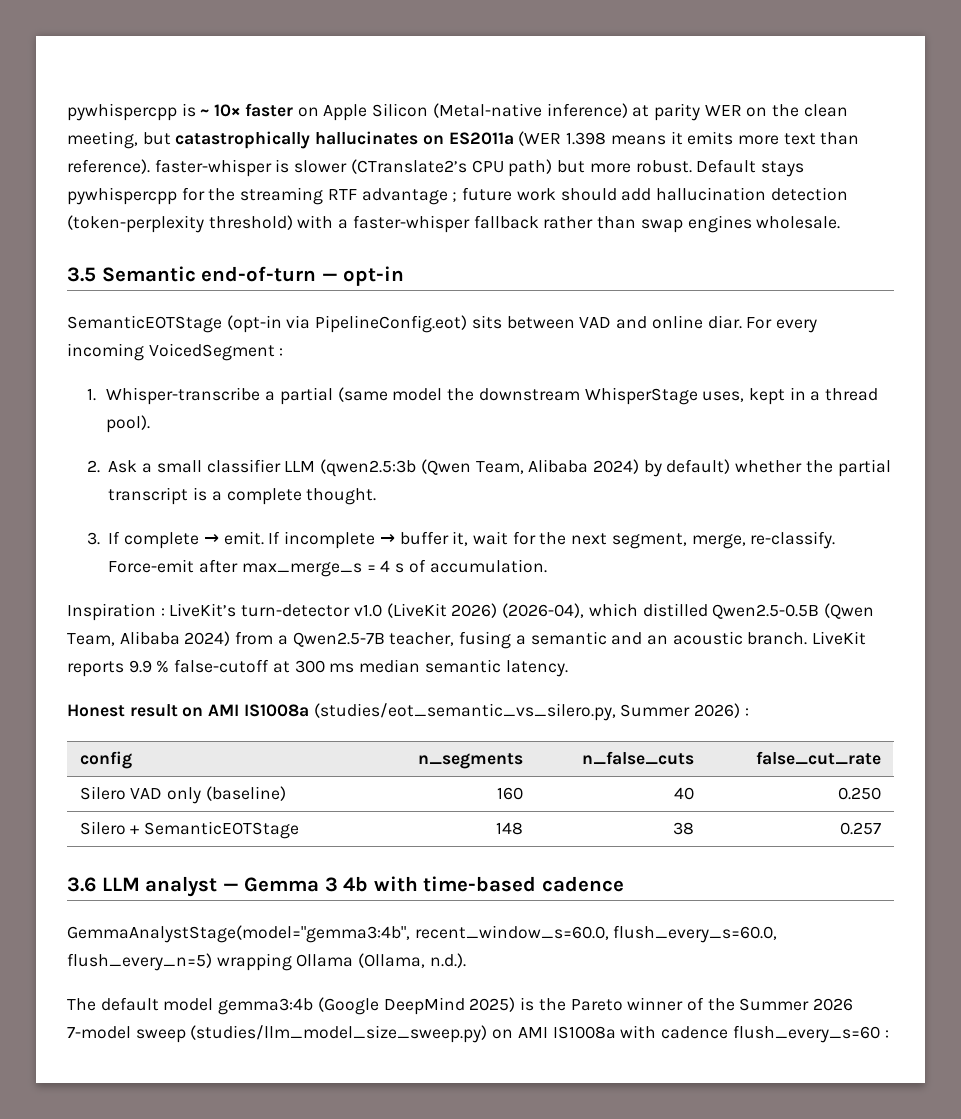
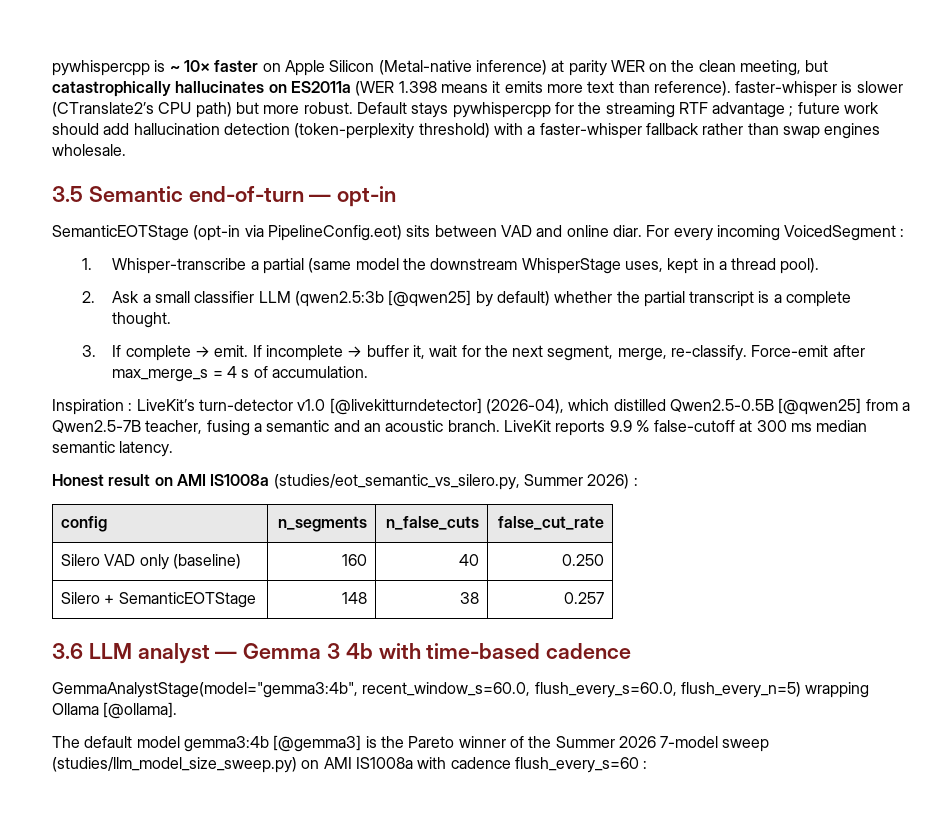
- 2. Ask a small classifier LLM (qwen2.5:3b (Qwen Team, Alibaba 2024) by default) whether the partial transcript is a complete thought.
+ 2. Ask a small classifier LLM (qwen2.5:3b [@qwen25] by default) whether the partial transcript is a complete thought.
- Inspiration : LiveKit’s turn-detector v1.0 (LiveKit 2026) (2026-04), which distilled Qwen2.5-0.5B (Qwen Team, Alibaba 2024) from a Qwen2.5-7B teacher, fusing a semantic and an acoustic branch.
+ Inspiration : LiveKit’s turn-detector v1.0 [@livekitturndetector] (2026-04), which distilled Qwen2.5-0.5B [@qwen25] from a Qwen2.5-7B teacher, fusing a semantic and an acoustic branch.
- GemmaAnalystStage(model="gemma3:4b", recent_window_s=60.0, flush_every_s=60.0, flush_every_n=5) wrapping Ollama (Ollama, n.d.).
+ GemmaAnalystStage(model="gemma3:4b", recent_window_s=60.0, flush_every_s=60.0, flush_every_n=5) wrapping Ollama [@ollama].
- The default model gemma3:4b (Google DeepMind 2025) is the Pareto winner of the Summer 2026 7-model sweep (studies/llm_model_size_sweep.py) on AMI IS1008a with cadence flush_every_s=60 :
+ The default model gemma3:4b [@gemma3] is the Pareto winner of the Summer 2026 7-model sweep (studies/llm_model_size_sweep.py) on AMI IS1008a with cadence flush_every_s=60 :

